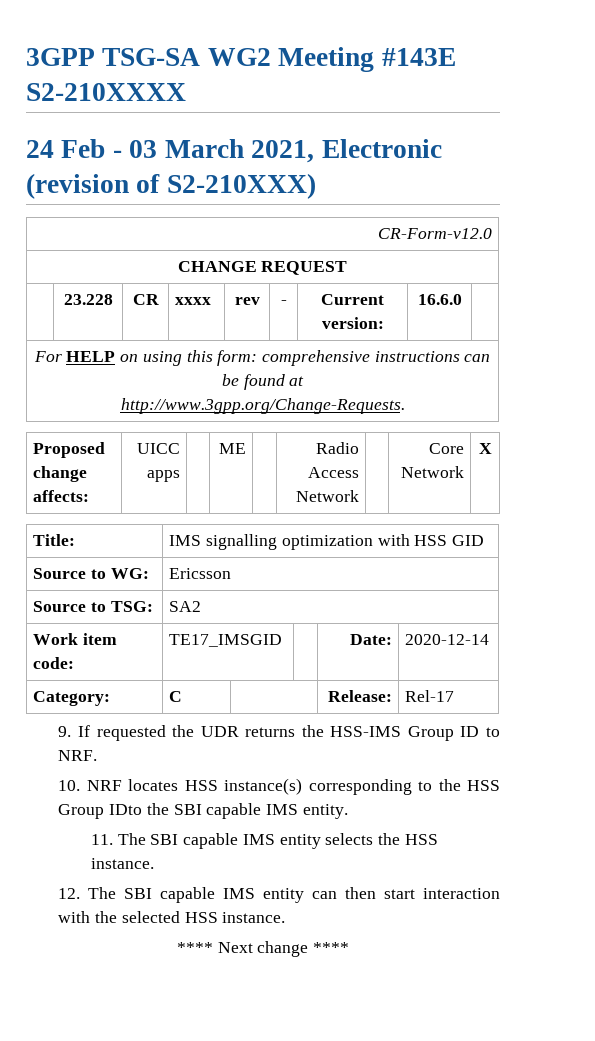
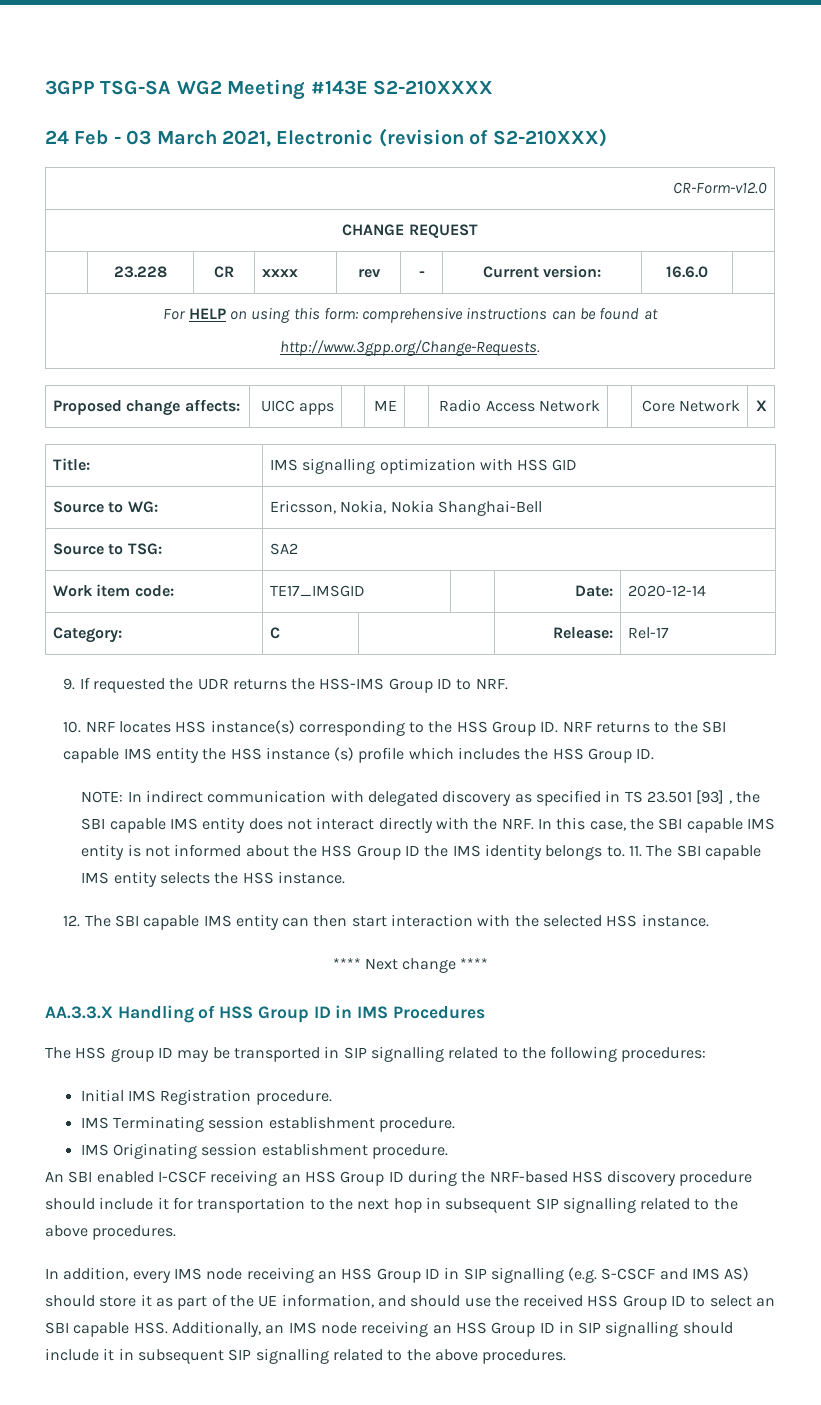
- Source to WG: | Ericsson
+ Source to WG: | Ericsson, Nokia, Nokia Shanghai-Bell
- 10. NRF locates HSS instance(s) corresponding to the HSS Group IDto the SBI capable IMS entity.
- 11. The SBI capable IMS entity selects the HSS instance.
+ 10. NRF locates HSS instance(s) corresponding to the HSS Group ID. NRF returns to the SBI capable IMS entity the HSS instance (s) profile which includes the HSS Group ID.
+ NOTE: In indirect communication with delegated discovery as specified in TS 23.501 [93] , the SBI capable IMS entity does not interact directly with the NRF. In this case, the SBI capable IMS entity is not informed about the HSS Group ID the IMS identity belongs to. 11. The SBI capable IMS entity selects the HSS instance.
+ AA.3.3.X Handling of HSS Group ID in IMS Procedures
+ The HSS group ID may be transported in SIP signalling related to the following procedures:
+ Initial IMS Registration procedure.
+ IMS Terminating session establishment procedure.
+ IMS Originating session establishment procedure.
+ An SBI enabled I-CSCF receiving an HSS Group ID during the NRF-based HSS discovery procedure should include it for transportation to the next hop in subsequent SIP signalling related to the above procedures.
+ In addition, every IMS node receiving an HSS Group ID in SIP signalling (e.g. S-CSCF and IMS AS) should store it as part of the UE information, and should use the received HSS Group ID to select an SBI capable HSS. Additionally, an IMS node receiving an HSS Group ID in SIP signalling should include it in subsequent SIP signalling related to the above procedures.

